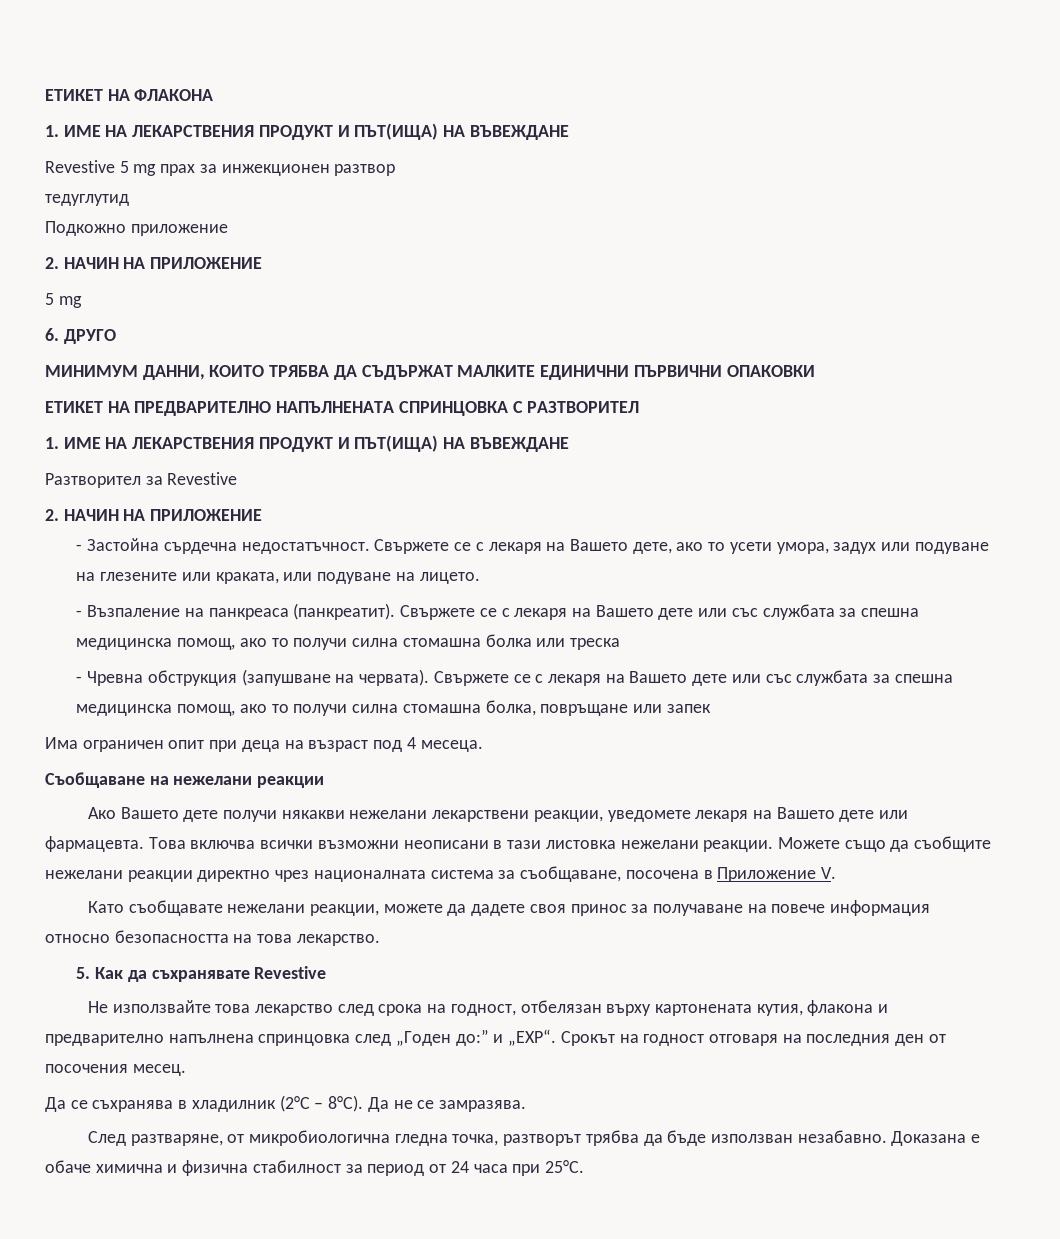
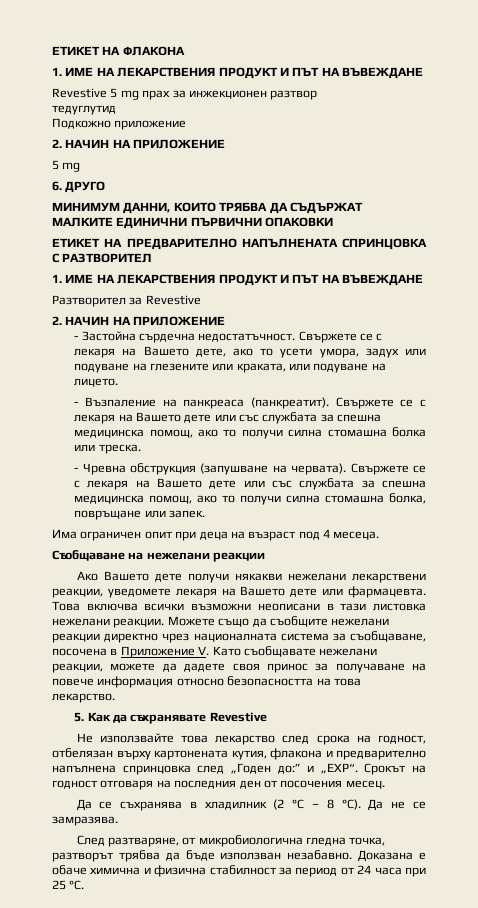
  ЕТИКЕТ НА ФЛАКОНА
- 1. ИМЕ НА ЛЕКАРСТВЕНИЯ ПРОДУКТ И ПЪТ(ИЩА) НА ВЪВЕЖДАНЕ
+ 1. ИМЕ НА ЛЕКАРСТВЕНИЯ ПРОДУКТ И ПЪТ НА ВЪВЕЖДАНЕ
  ЕТИКЕТ НА ПРЕДВАРИТЕЛНО НАПЪЛНЕНАТА СПРИНЦОВКА С РАЗТВОРИТЕЛ
- 1. ИМЕ НА ЛЕКАРСТВЕНИЯ ПРОДУКТ И ПЪТ(ИЩА) НА ВЪВЕЖДАНЕ
+ 1. ИМЕ НА ЛЕКАРСТВЕНИЯ ПРОДУКТ И ПЪТ НА ВЪВЕЖДАНЕ
- Свържете се с лекаря на Вашето дете или със службата за спешна медицинска помощ, ако то получи силна стомашна болка или треска
+ Свържете се с лекаря на Вашето дете или със службата за спешна медицинска помощ, ако то получи силна стомашна болка или треска.
- Свържете се с лекаря на Вашето дете или със службата за спешна медицинска помощ, ако то получи силна стомашна болка, повръщане или запек
+ Свържете се с лекаря на Вашето дете или със службата за спешна медицинска помощ, ако то получи силна стомашна болка, повръщане или запек.
- Можете също да съобщите нежелани реакции директно чрез националната система за съобщаване, посочена в Приложение V.
- Като съобщавате нежелани реакции, можете да дадете своя принос за получаване на повече информация относно безопасността на това лекарство.
+ Можете също да съобщите нежелани реакции директно чрез националната система за съобщаване, посочена в Приложение V. Като съобщавате нежелани реакции, можете да дадете своя принос за получаване на повече информация относно безопасността на това лекарство.
- Да се съхранява в хладилник (2°C – 8°C).
+ Да се съхранява в хладилник (2 °C – 8 °C).
- Доказана е обаче химична и физична стабилност за период от 24 часа при 25°C.
+ Доказана е обаче химична и физична стабилност за период от 24 часа при 25 °C.

